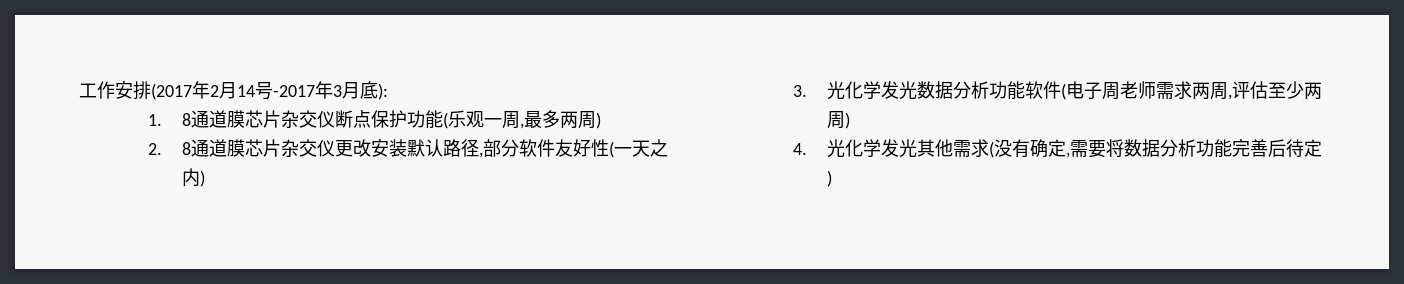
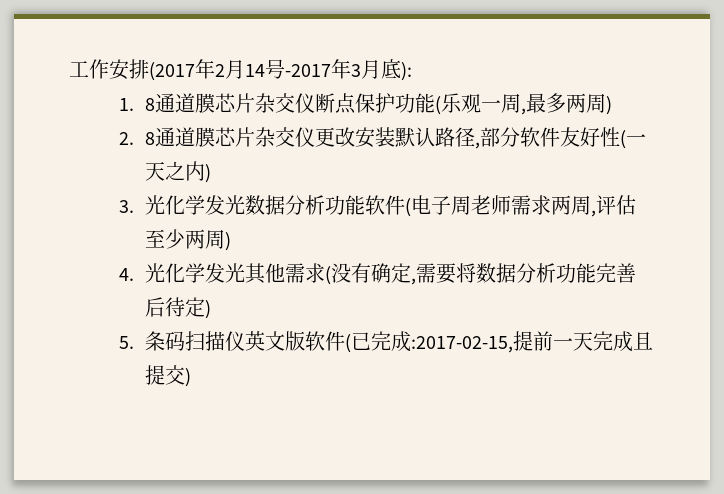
+ 5.条码扫描仪英文版软件(已完成:2017-02-15,提前一天完成且提交)

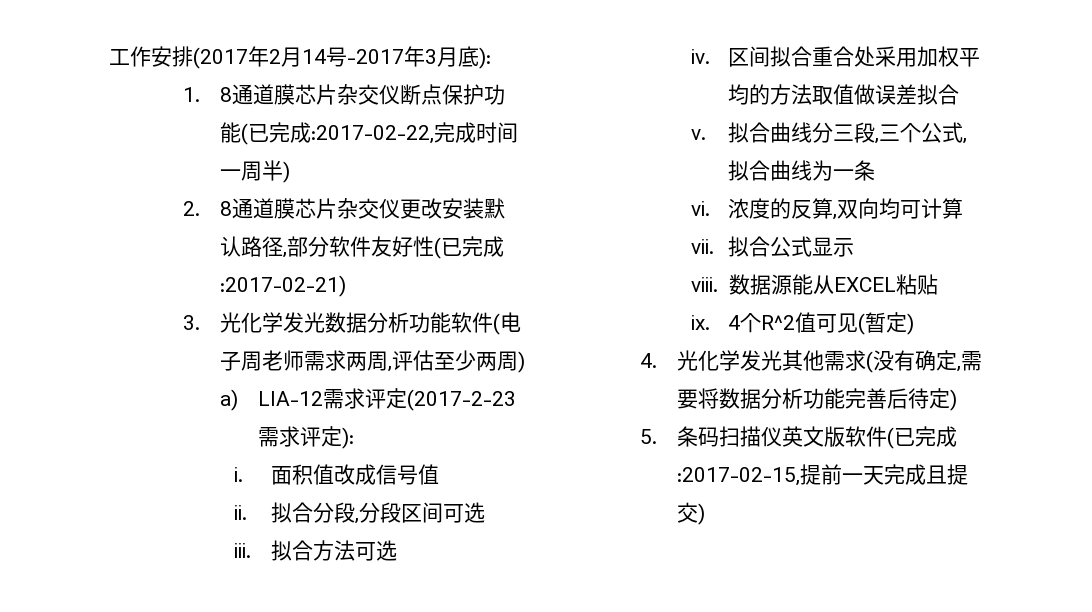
- 1. 8通道膜芯片杂交仪断点保护功能(乐观一周,最多两周)
+ 1. 8通道膜芯片杂交仪断点保护功能(已完成:2017-02-22,完成时间一周半)
- 2. 8通道膜芯片杂交仪更改安装默认路径,部分软件友好性(一天之内)
+ 2. 8通道膜芯片杂交仪更改安装默认路径,部分软件友好性(已完成:2017-02-21)
+ a) LIA-12需求评定(2017-2-23需求评定):
+ i.面积值改成信号值
+ ii.拟合分段,分段区间可选
+ iii.拟合方法可选
+ iv.区间拟合重合处采用加权平均的方法取值做误差拟合
+ v.拟合曲线分三段,三个公式,拟合曲线为一条
+ vi.浓度的反算,双向均可计算
+ vii.拟合公式显示
+ viii.数据源能从EXCEL粘贴
+ ix. 4个R^2值可见(暂定)

